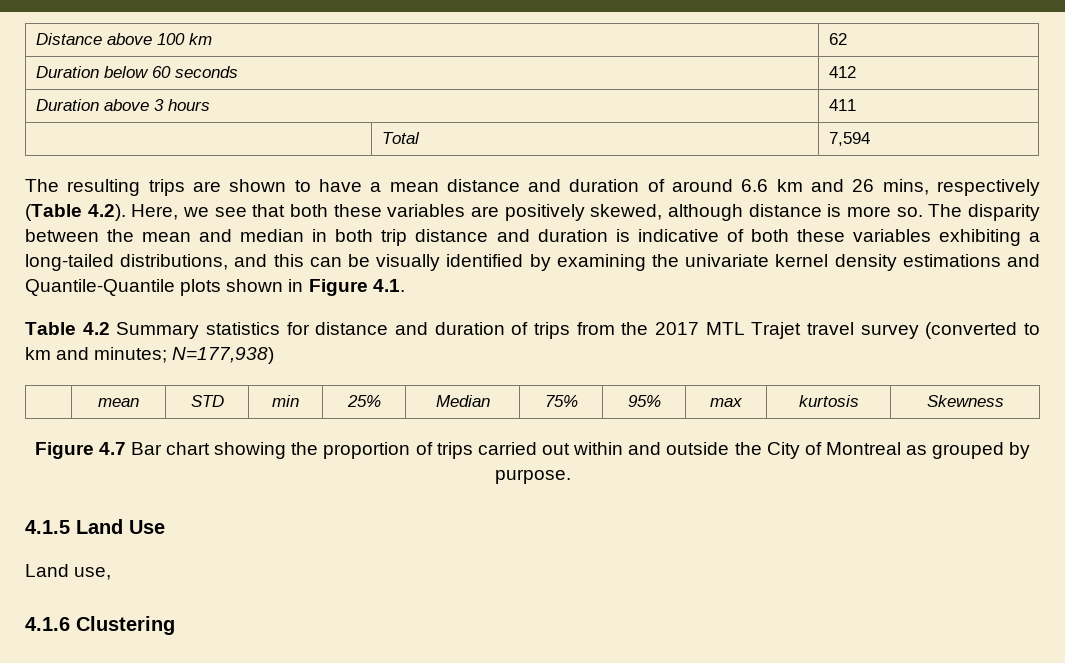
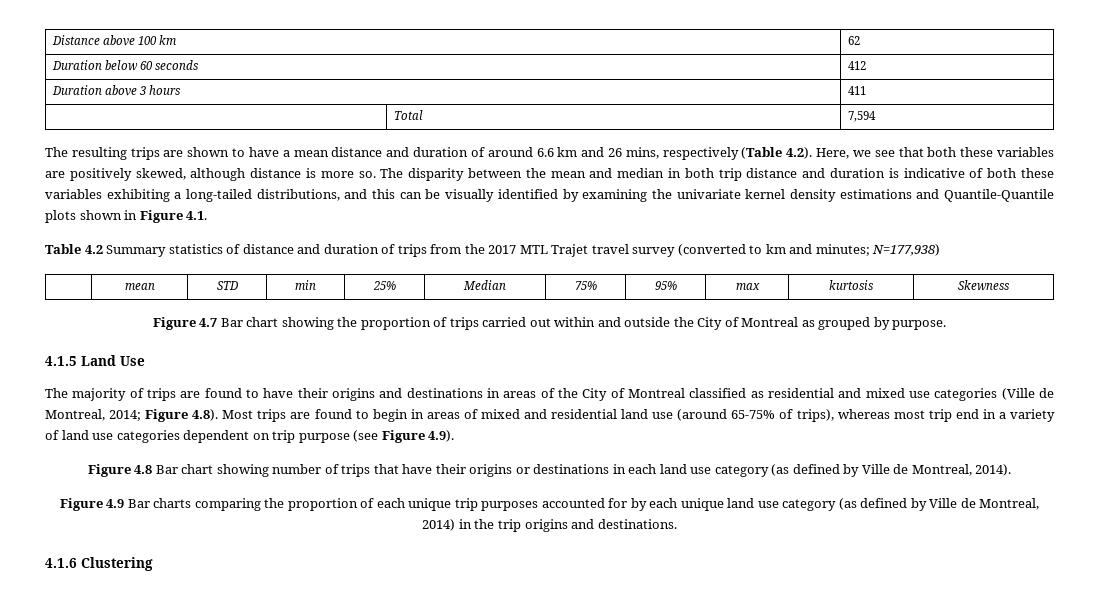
- Table 4.2 Summary statistics for distance and duration of trips from the 2017 MTL Trajet travel survey (converted to km and minutes; N=177,938)
+ Table 4.2 Summary statistics of distance and duration of trips from the 2017 MTL Trajet travel survey (converted to km and minutes; N=177,938)
- Land use,
+ The majority of trips are found to have their origins and destinations in areas of the City of Montreal classified as residential and mixed use categories (Ville de Montreal, 2014; Figure 4.8). Most trips are found to begin in areas of mixed and residential land use (around 65-75% of trips), whereas most trip end in a variety of land use categories dependent on trip purpose (see Figure 4.9).
+ Figure 4.8 Bar chart showing number of trips that have their origins or destinations in each land use category (as defined by Ville de Montreal, 2014).
+ Figure 4.9 Bar charts comparing the proportion of each unique trip purposes accounted for by each unique land use category (as defined by Ville de Montreal, 2014) in the trip origins and destinations.

